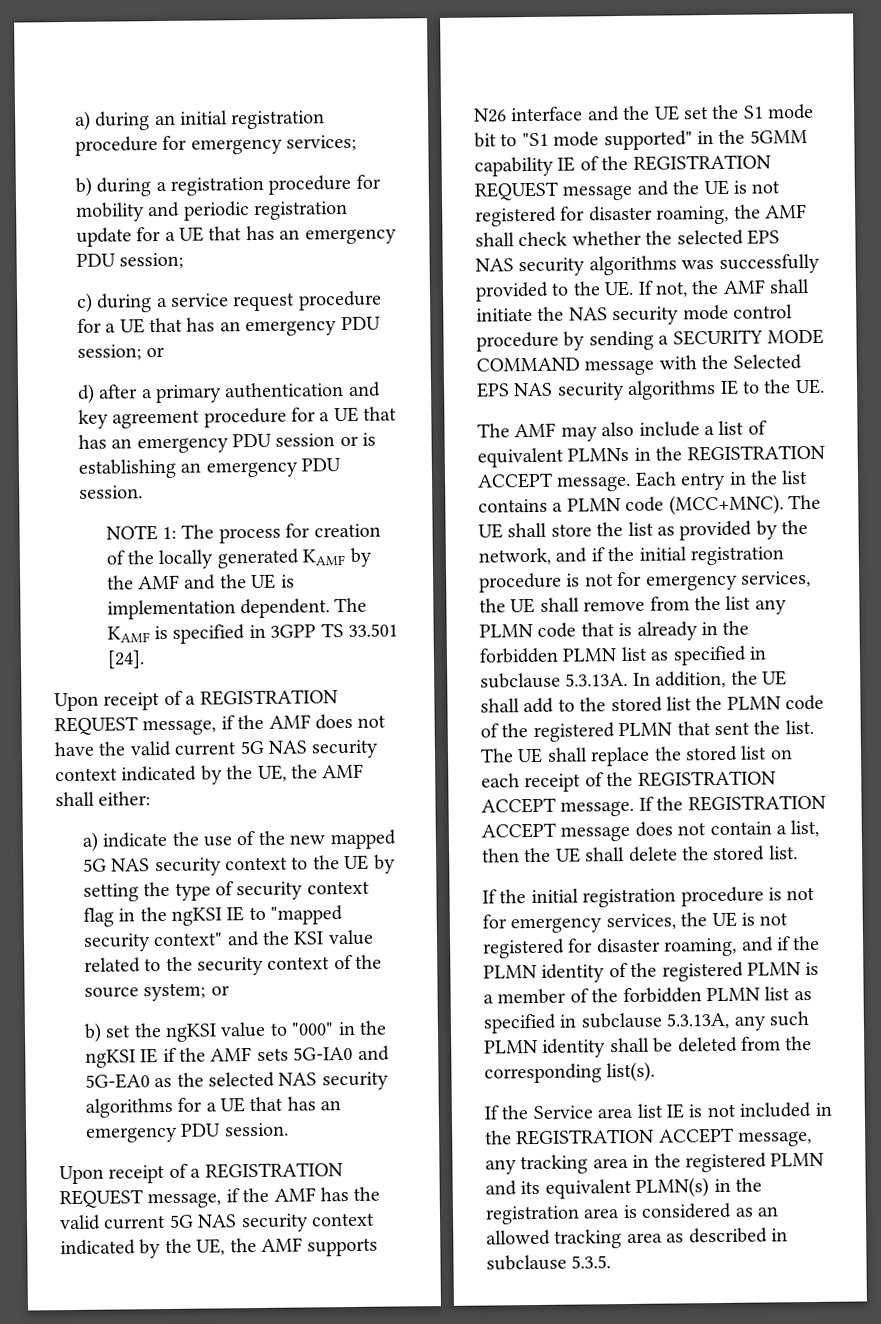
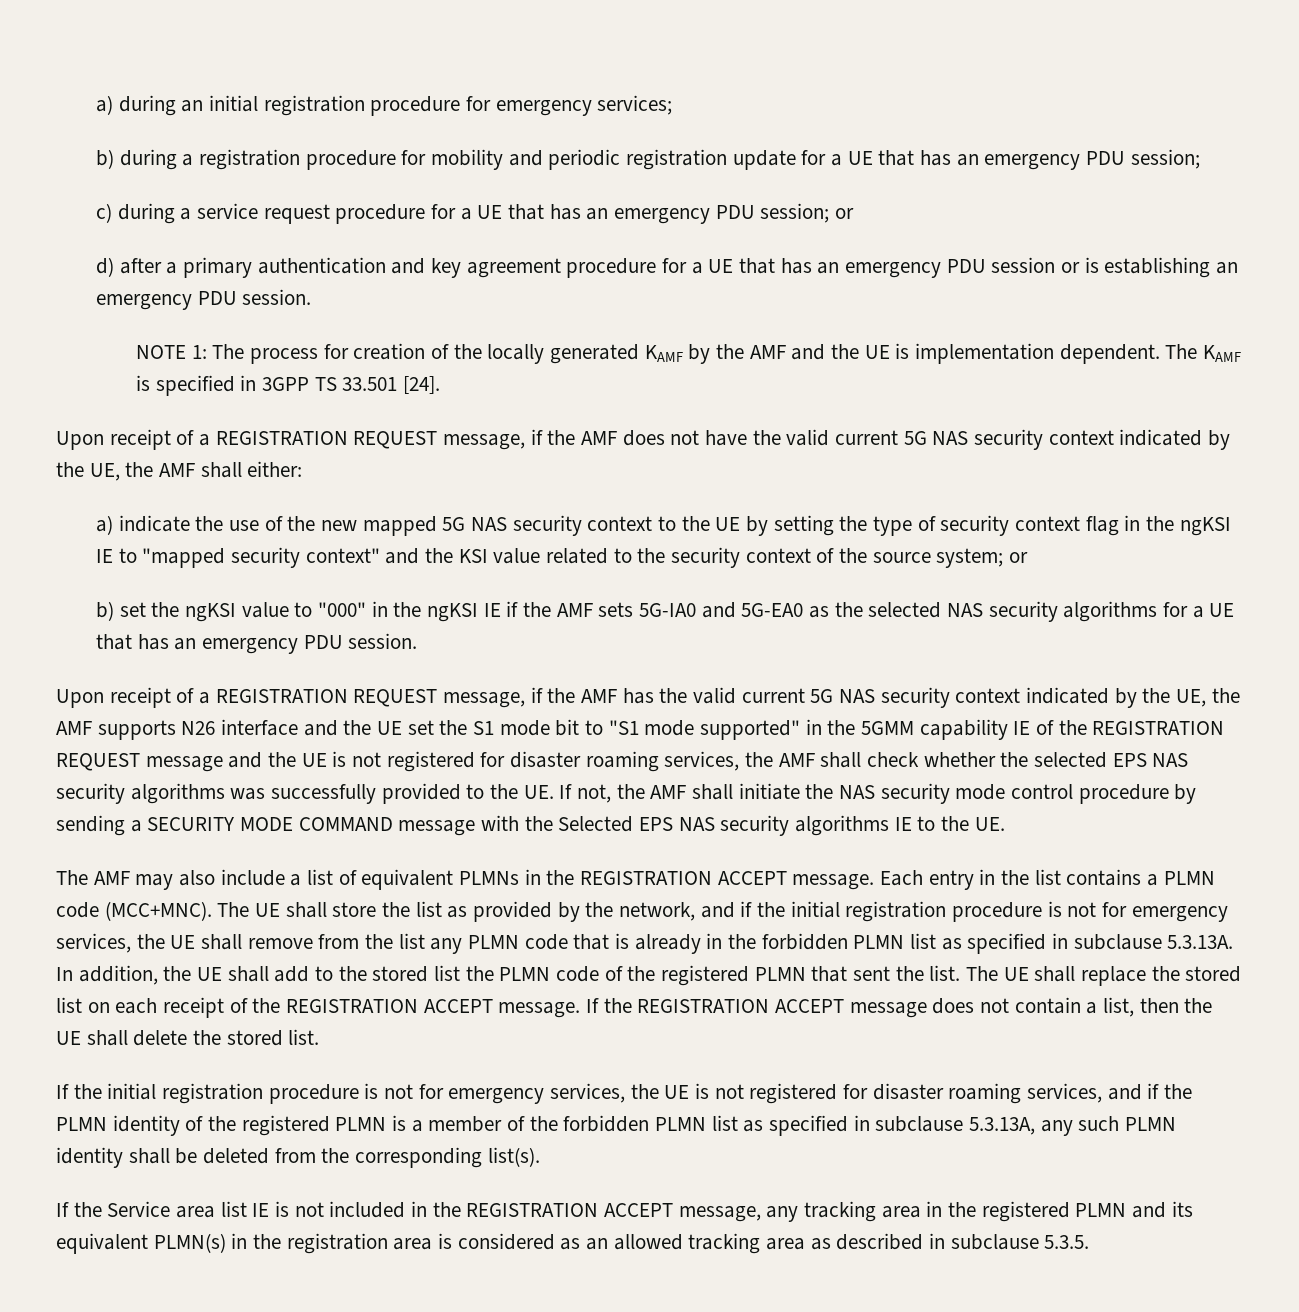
- Upon receipt of a REGISTRATION REQUEST message, if the AMF has the valid current 5G NAS security context indicated by the UE, the AMF supports N26 interface and the UE set the S1 mode bit to "S1 mode supported" in the 5GMM capability IE of the REGISTRATION REQUEST message and the UE is not registered for disaster roaming, the AMF shall check whether the selected EPS NAS security algorithms was successfully provided to the UE. If not, the AMF shall initiate the NAS security mode control procedure by sending a SECURITY MODE COMMAND message with the Selected EPS NAS security algorithms IE to the UE.
+ Upon receipt of a REGISTRATION REQUEST message, if the AMF has the valid current 5G NAS security context indicated by the UE, the AMF supports N26 interface and the UE set the S1 mode bit to "S1 mode supported" in the 5GMM capability IE of the REGISTRATION REQUEST message and the UE is not registered for disaster roaming services, the AMF shall check whether the selected EPS NAS security algorithms was successfully provided to the UE. If not, the AMF shall initiate the NAS security mode control procedure by sending a SECURITY MODE COMMAND message with the Selected EPS NAS security algorithms IE to the UE.
- If the initial registration procedure is not for emergency services, the UE is not registered for disaster roaming, and if the PLMN identity of the registered PLMN is a member of the forbidden PLMN list as specified in subclause 5.3.13A, any such PLMN identity shall be deleted from the corresponding list(s).
+ If the initial registration procedure is not for emergency services, the UE is not registered for disaster roaming services, and if the PLMN identity of the registered PLMN is a member of the forbidden PLMN list as specified in subclause 5.3.13A, any such PLMN identity shall be deleted from the corresponding list(s).

